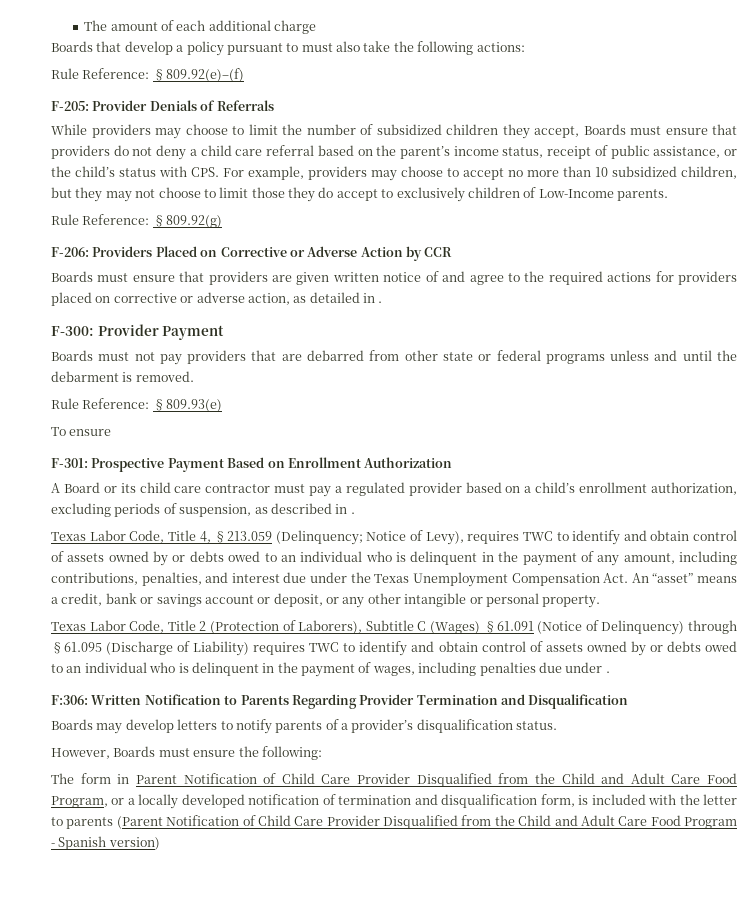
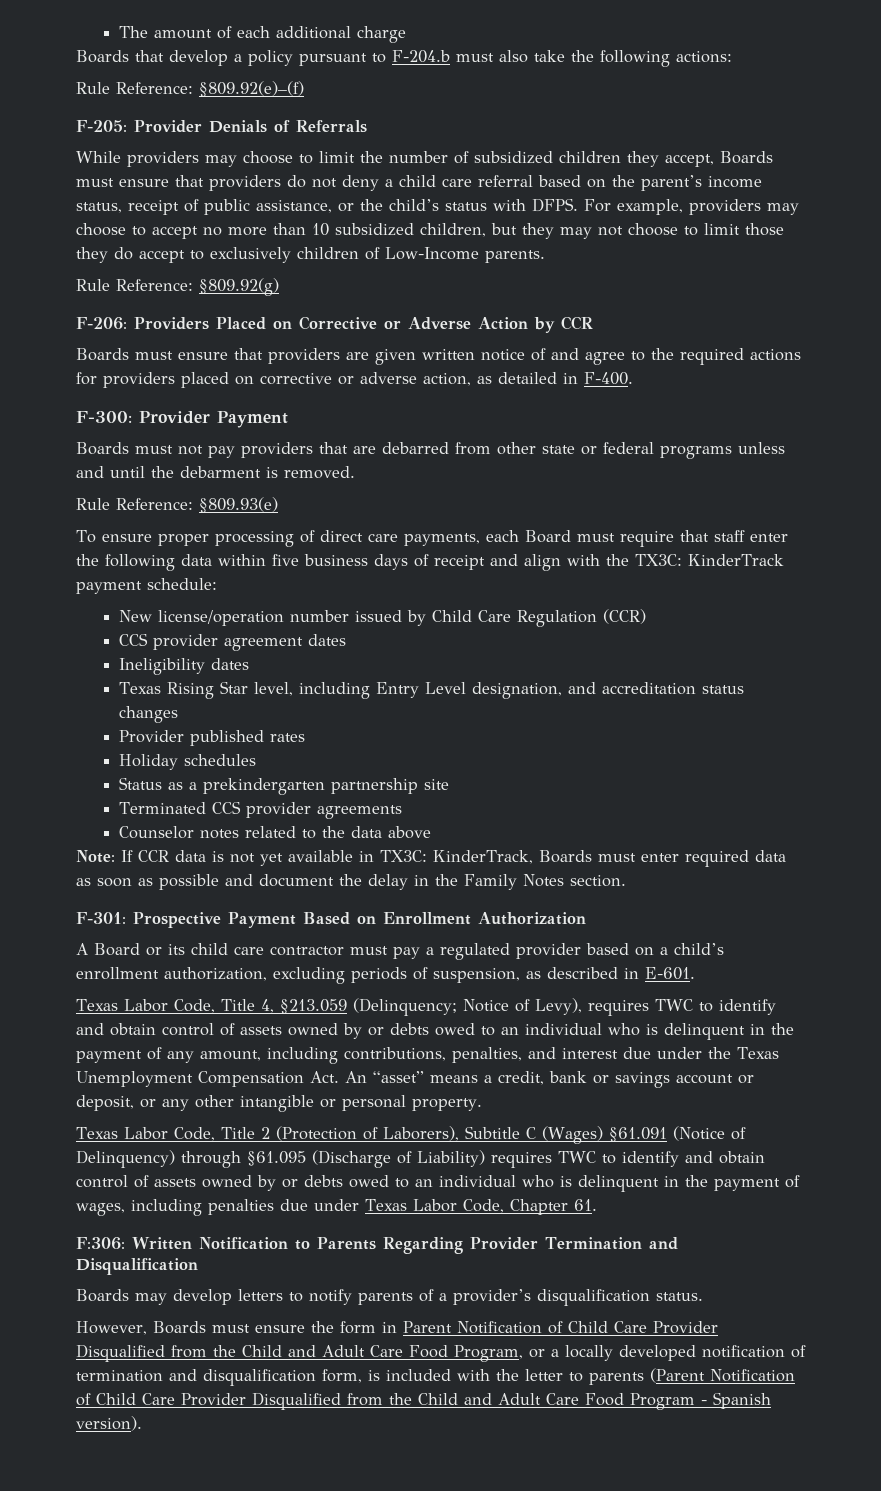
- Boards that develop a policy pursuant to must also take the following actions:
+ Boards that develop a policy pursuant to F-204.b must also take the following actions:
- While providers may choose to limit the number of subsidized children they accept, Boards must ensure that providers do not deny a child care referral based on the parent’s income status, receipt of public assistance, or the child’s status with CPS. For example, providers may choose to accept no more than 10 subsidized children, but they may not choose to limit those they do accept to exclusively children of Low-Income parents.
+ While providers may choose to limit the number of subsidized children they accept, Boards must ensure that providers do not deny a child care referral based on the parent’s income status, receipt of public assistance, or the child’s status with DFPS. For example, providers may choose to accept no more than 10 subsidized children, but they may not choose to limit those they do accept to exclusively children of Low-Income parents.
- Boards must ensure that providers are given written notice of and agree to the required actions for providers placed on corrective or adverse action, as detailed in .
+ Boards must ensure that providers are given written notice of and agree to the required actions for providers placed on corrective or adverse action, as detailed in F-400.
- To ensure
+ To ensure proper processing of direct care payments, each Board must require that staff enter the following data within five business days of receipt and align with the TX3C: KinderTrack payment schedule:
+ New license/operation number issued by Child Care Regulation (CCR)
+ CCS provider agreement dates
+ Ineligibility dates
+ Texas Rising Star level, including Entry Level designation, and accreditation status changes
+ Provider published rates
+ Holiday schedules
+ Status as a prekindergarten partnership site
+ Terminated CCS provider agreements
+ Counselor notes related to the data above
+ Note: If CCR data is not yet available in TX3C: KinderTrack, Boards must enter required data as soon as possible and document the delay in the Family Notes section.
- A Board or its child care contractor must pay a regulated provider based on a child’s enrollment authorization, excluding periods of suspension, as described in .
+ A Board or its child care contractor must pay a regulated provider based on a child’s enrollment authorization, excluding periods of suspension, as described in E-601.
- Texas Labor Code, Title 2 (Protection of Laborers), Subtitle C (Wages) §61.091 (Notice of Delinquency) through §61.095 (Discharge of Liability) requires TWC to identify and obtain control of assets owned by or debts owed to an individual who is delinquent in the payment of wages, including penalties due under .
+ Texas Labor Code, Title 2 (Protection of Laborers), Subtitle C (Wages) §61.091 (Notice of Delinquency) through §61.095 (Discharge of Liability) requires TWC to identify and obtain control of assets owned by or debts owed to an individual who is delinquent in the payment of wages, including penalties due under Texas Labor Code, Chapter 61.
- However, Boards must ensure the following:
- The form in Parent Notification of Child Care Provider Disqualified from the Child and Adult Care Food Program, or a locally developed notification of termination and disqualification form, is included with the letter to parents (Parent Notification of Child Care Provider Disqualified from the Child and Adult Care Food Program - Spanish version)
+ However, Boards must ensure the form in Parent Notification of Child Care Provider Disqualified from the Child and Adult Care Food Program, or a locally developed notification of termination and disqualification form, is included with the letter to parents (Parent Notification of Child Care Provider Disqualified from the Child and Adult Care Food Program - Spanish version).

